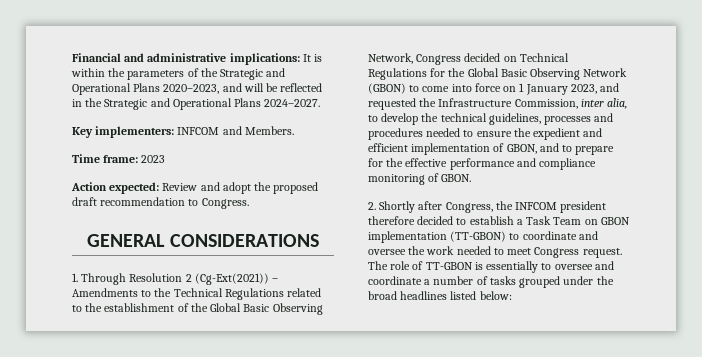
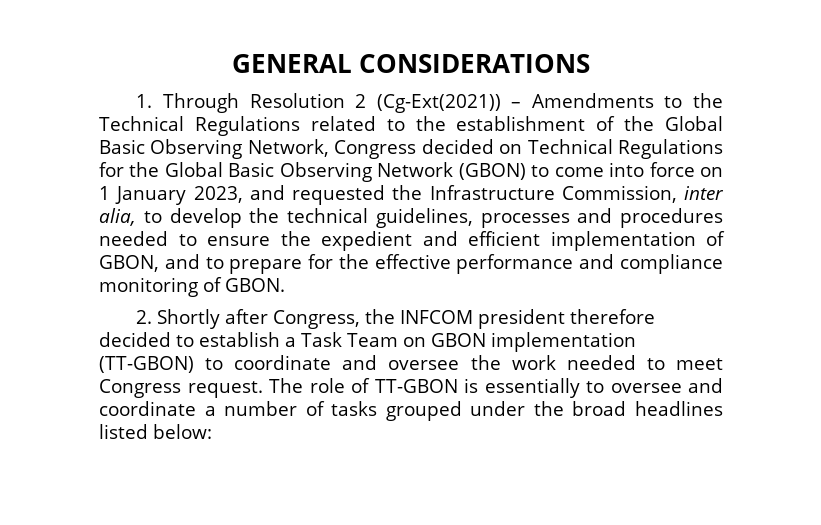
- Financial and administrative implications: It is within the parameters of the Strategic and Operational Plans 2020–2023, and will be reflected in the Strategic and Operational Plans 2024–2027.
- Key implementers: INFCOM and Members.
- Time frame: 2023
- Action expected: Review and adopt the proposed draft recommendation to Congress.

